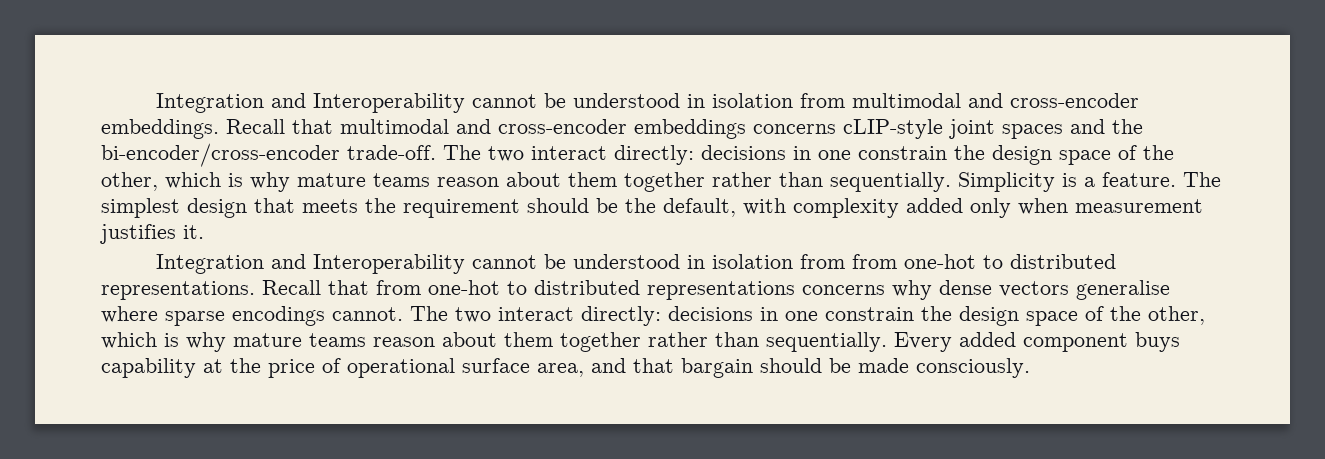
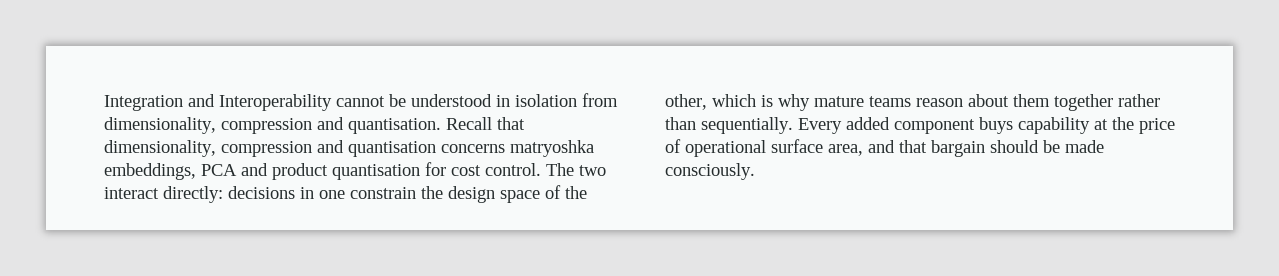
- Integration and Interoperability cannot be understood in isolation from multimodal and cross-encoder embeddings. Recall that multimodal and cross-encoder embeddings concerns cLIP-style joint spaces and the bi-encoder/cross-encoder trade-off. The two interact directly: decisions in one constrain the design space of the other, which is why mature teams reason about them together rather than sequentially. Simplicity is a feature. The simplest design that meets the requirement should be the default, with complexity added only when measurement justifies it.
- Integration and Interoperability cannot be understood in isolation from from one-hot to distributed representations. Recall that from one-hot to distributed representations concerns why dense vectors generalise where sparse encodings cannot.
+ Integration and Interoperability cannot be understood in isolation from dimensionality, compression and quantisation. Recall that dimensionality, compression and quantisation concerns matryoshka embeddings, PCA and product quantisation for cost control.

